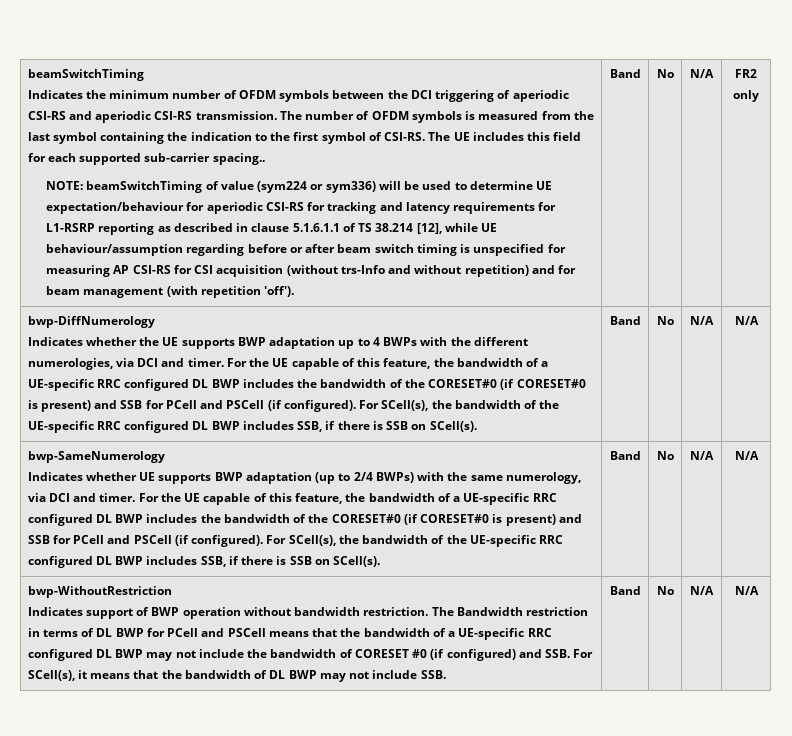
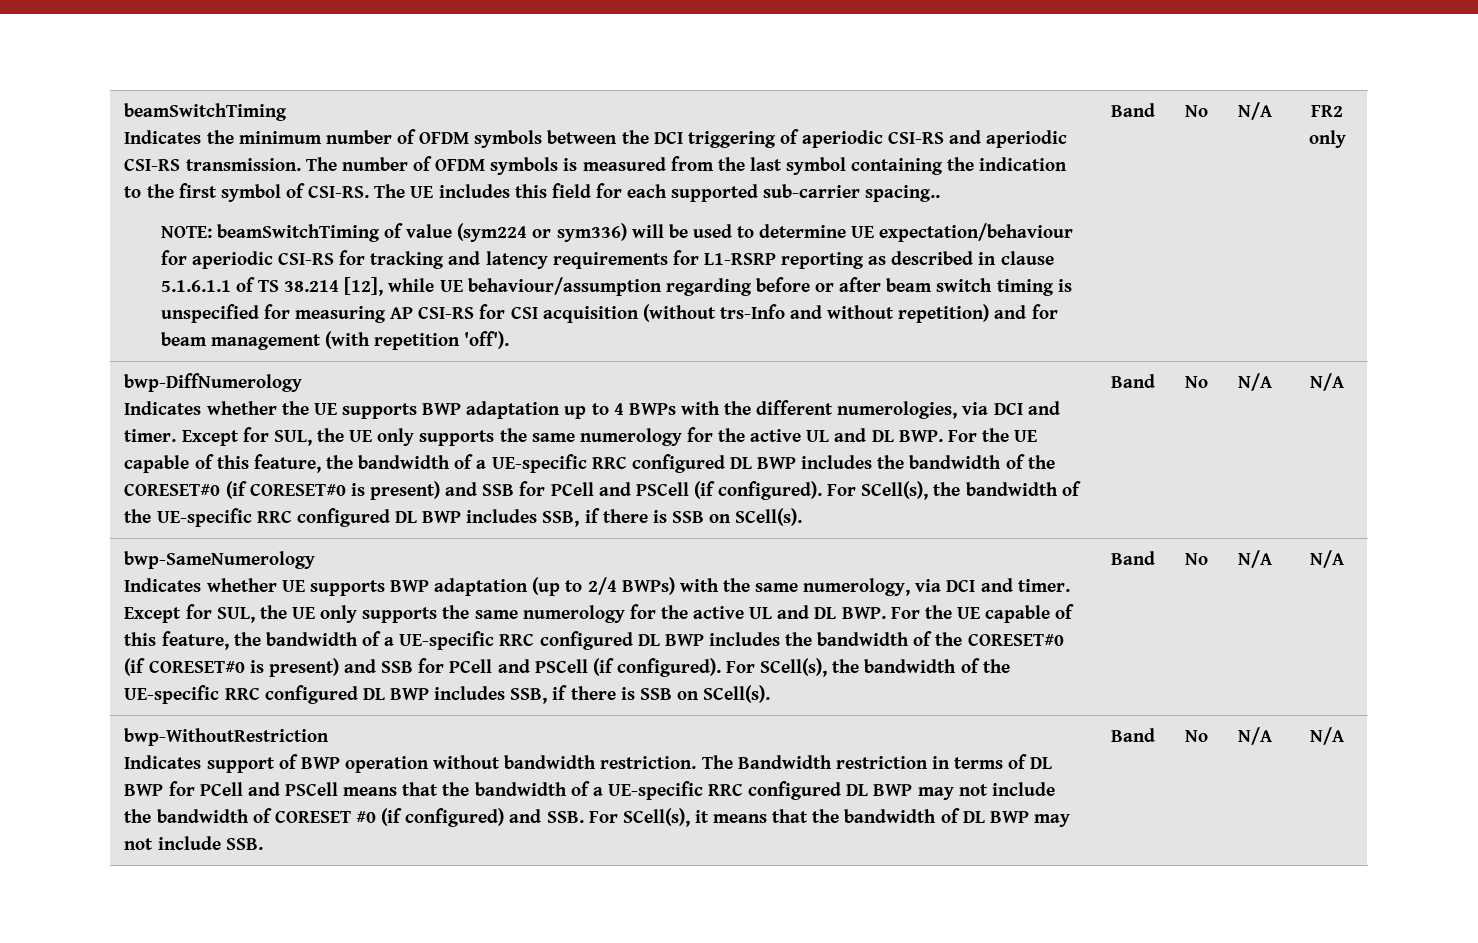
- Indicates whether the UE supports BWP adaptation up to 4 BWPs with the different numerologies, via DCI and timer. For the UE capable of this feature, the bandwidth of a UE-specific RRC configured DL BWP includes the bandwidth of the CORESET#0 (if CORESET#0 is present) and SSB for PCell and PSCell (if configured).
+ Indicates whether the UE supports BWP adaptation up to 4 BWPs with the different numerologies, via DCI and timer. Except for SUL, the UE only supports the same numerology for the active UL and DL BWP. For the UE capable of this feature, the bandwidth of a UE-specific RRC configured DL BWP includes the bandwidth of the CORESET#0 (if CORESET#0 is present) and SSB for PCell and PSCell (if configured).
- Indicates whether UE supports BWP adaptation (up to 2/4 BWPs) with the same numerology, via DCI and timer. For the UE capable of this feature, the bandwidth of a UE-specific RRC configured DL BWP includes the bandwidth of the CORESET#0 (if CORESET#0 is present) and SSB for PCell and PSCell (if configured).
+ Indicates whether UE supports BWP adaptation (up to 2/4 BWPs) with the same numerology, via DCI and timer. Except for SUL, the UE only supports the same numerology for the active UL and DL BWP. For the UE capable of this feature, the bandwidth of a UE-specific RRC configured DL BWP includes the bandwidth of the CORESET#0 (if CORESET#0 is present) and SSB for PCell and PSCell (if configured).

